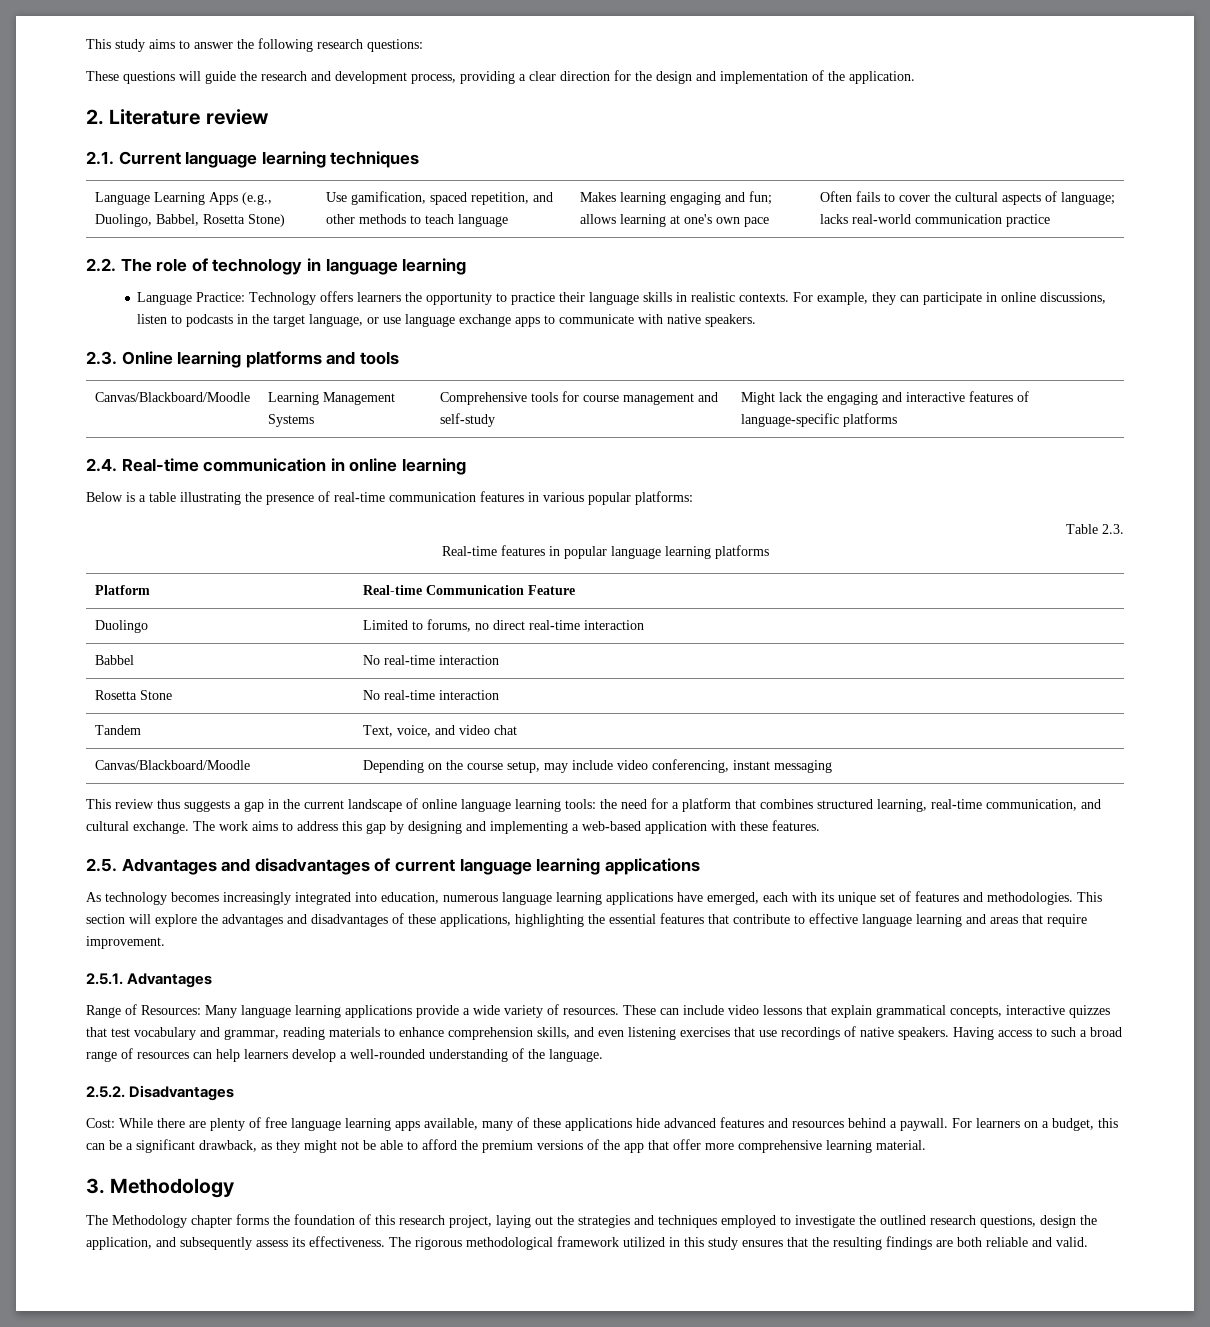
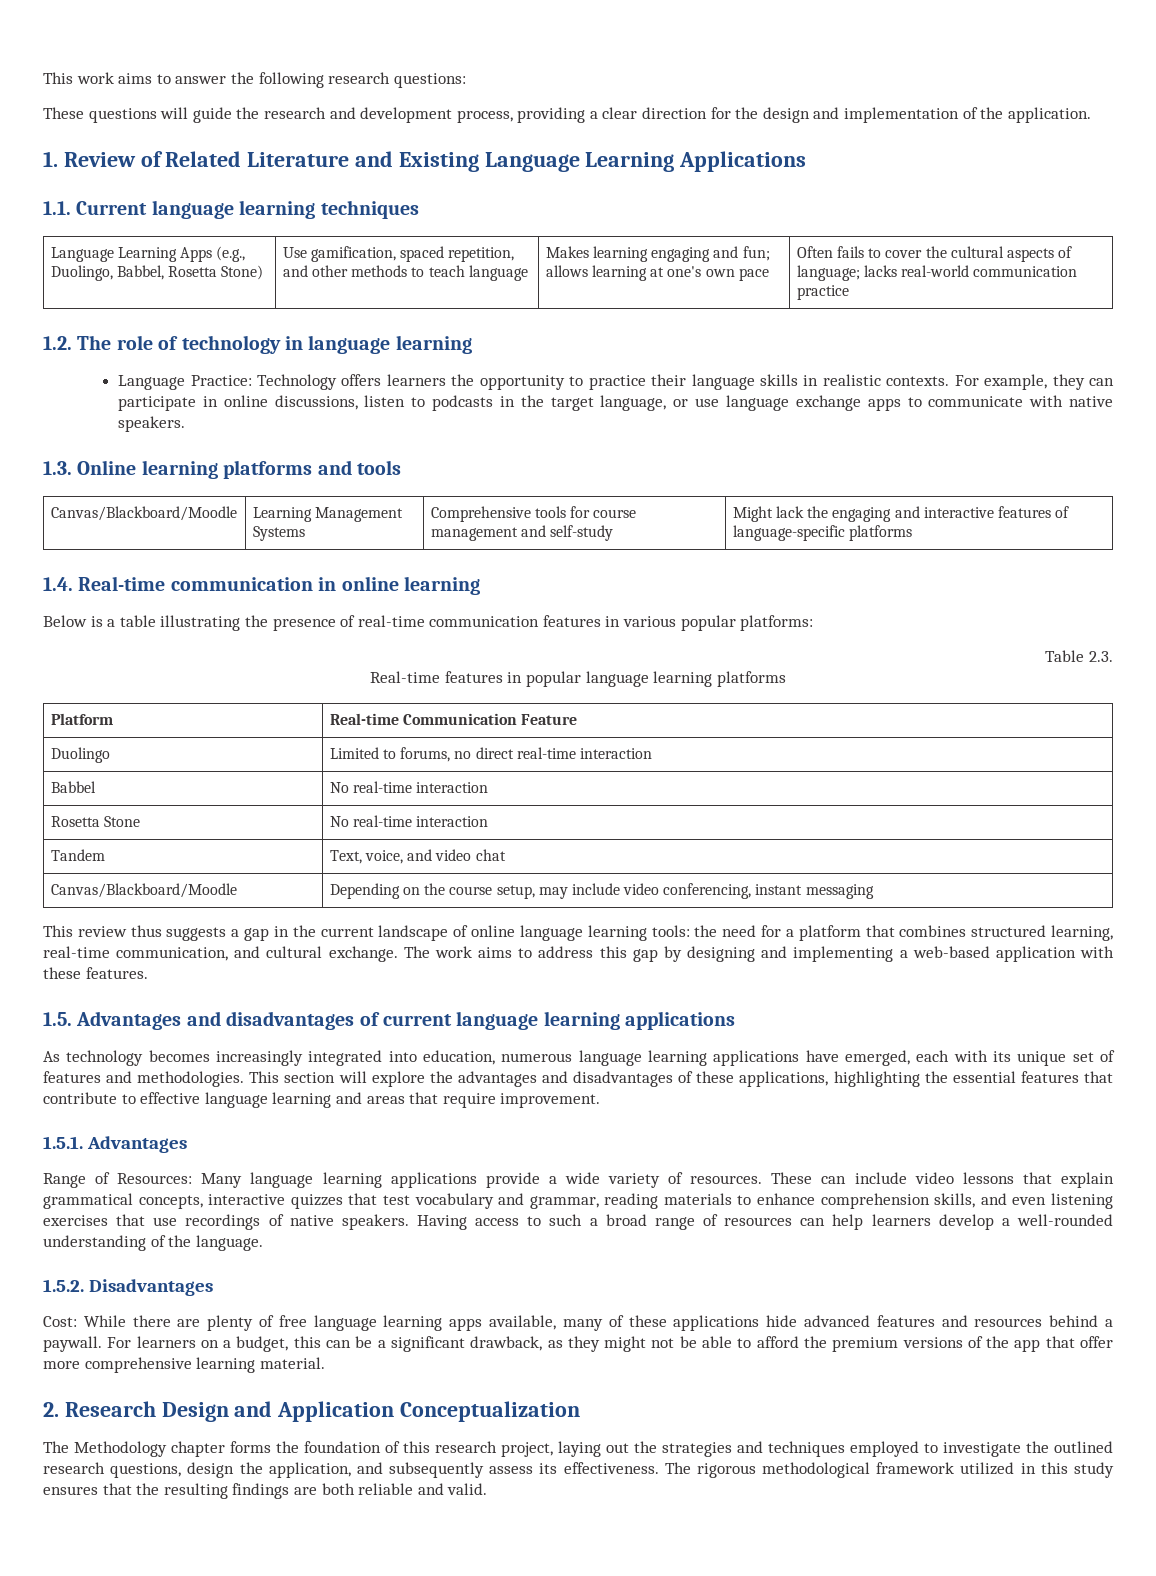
- This study aims to answer the following research questions:
+ This work aims to answer the following research questions:
- 2. Literature review
- 2.1. Current language learning techniques
+ 1. Review of Related Literature and Existing Language Learning Applications
+ 1.1. Current language learning techniques
- 2.2. The role of technology in language learning
+ 1.2. The role of technology in language learning
- 2.3. Online learning platforms and tools
+ 1.3. Online learning platforms and tools
- 2.4. Real-time communication in online learning
+ 1.4. Real-time communication in online learning
- 2.5. Advantages and disadvantages of current language learning applications
+ 1.5. Advantages and disadvantages of current language learning applications
- 2.5.1. Advantages
+ 1.5.1. Advantages
- 2.5.2. Disadvantages
+ 1.5.2. Disadvantages
- 3. Methodology
+ 2. Research Design and Application Conceptualization

